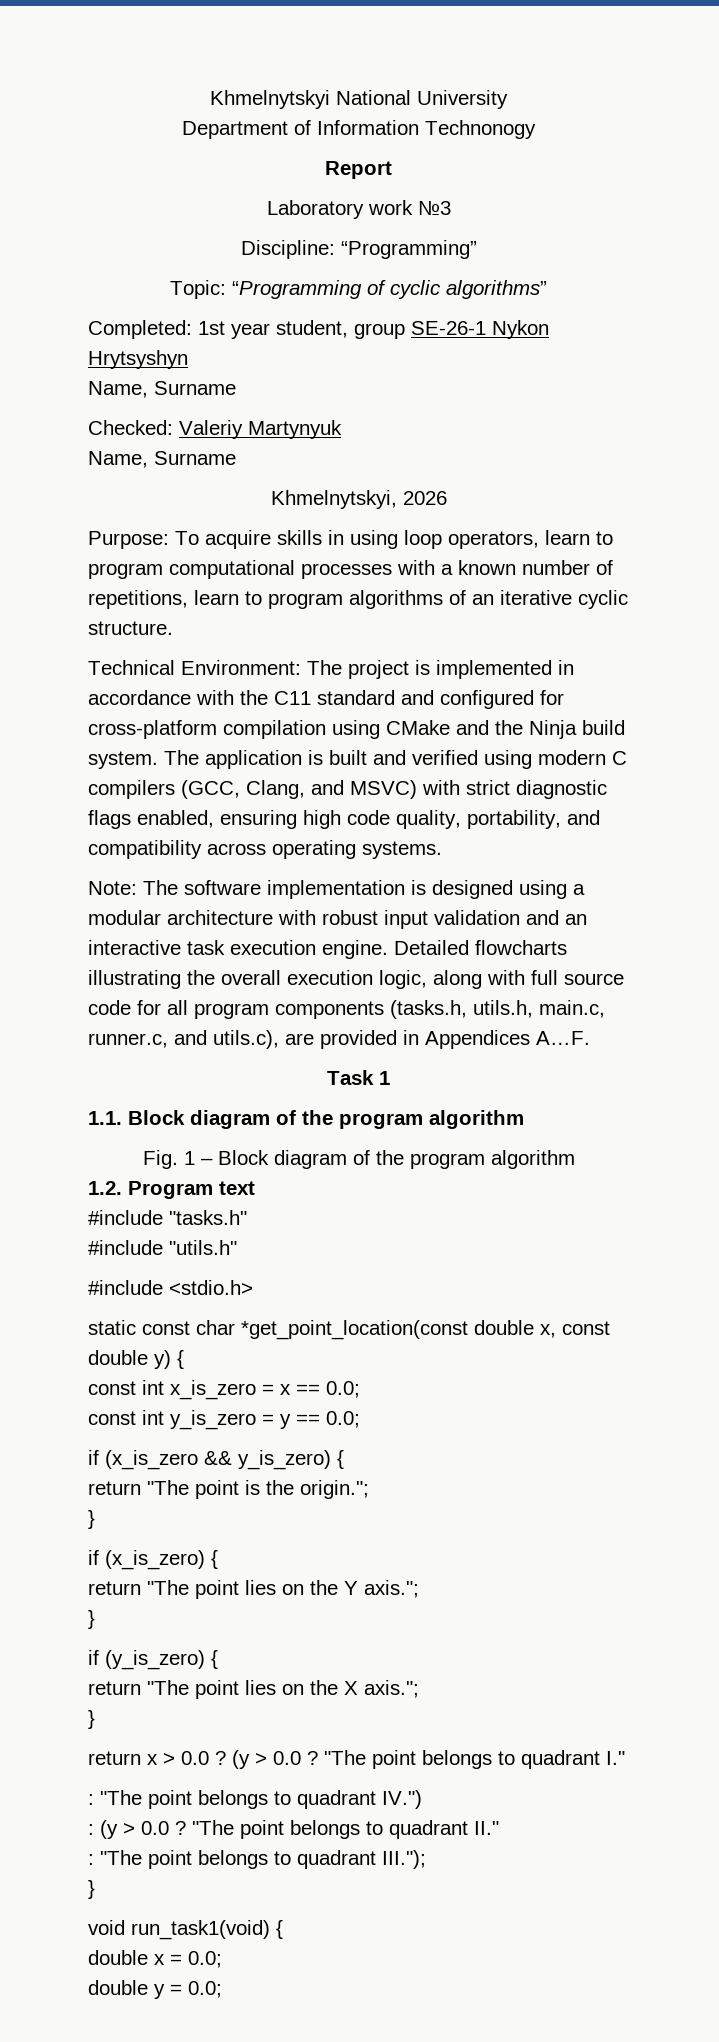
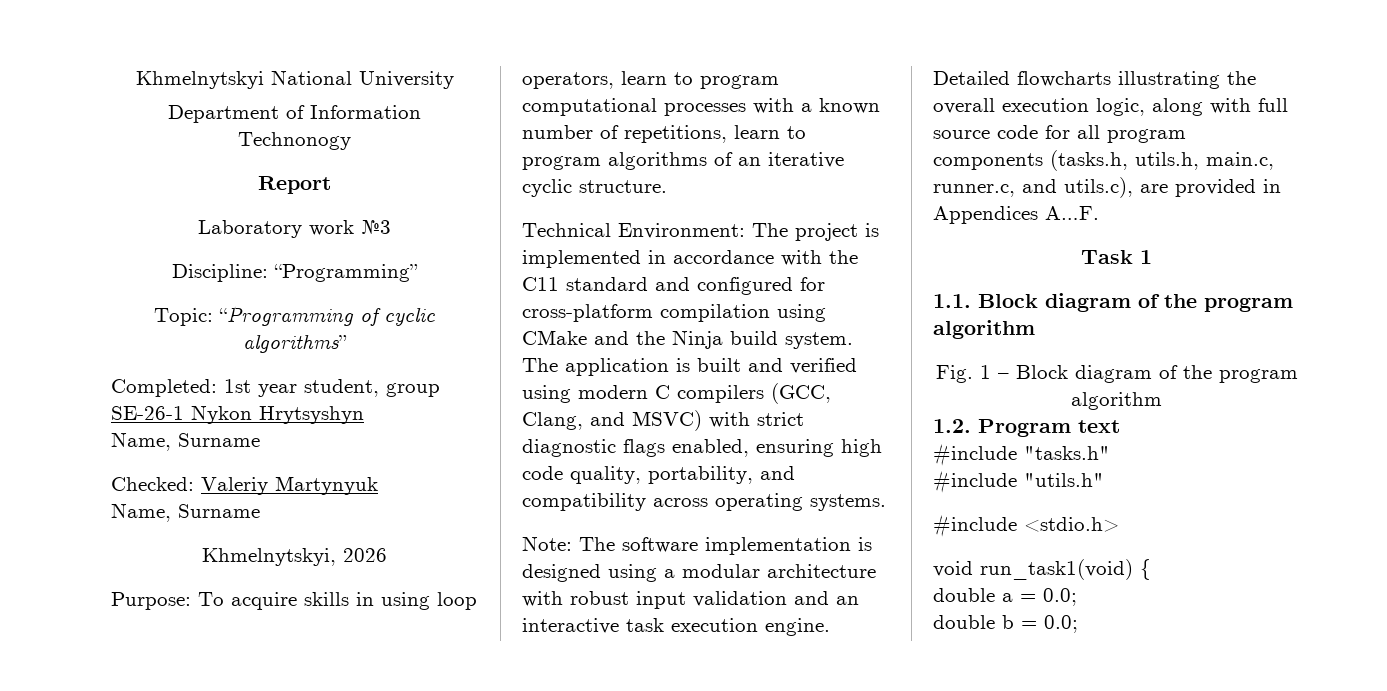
- static const char *get_point_location(const double x, const double y) {
- const int x_is_zero = x == 0.0;
- const int y_is_zero = y == 0.0;
- if (x_is_zero && y_is_zero) {
- return "The point is the origin.";
- }
- if (x_is_zero) {
- return "The point lies on the Y axis.";
- }
- if (y_is_zero) {
- return "The point lies on the X axis.";
- }
- return x > 0.0 ? (y > 0.0 ? "The point belongs to quadrant I."
- : "The point belongs to quadrant IV.")
- : (y > 0.0 ? "The point belongs to quadrant II."
- : "The point belongs to quadrant III.");
- }
- double x = 0.0;
+ double a = 0.0;
- double y = 0.0;
+ double b = 0.0;

